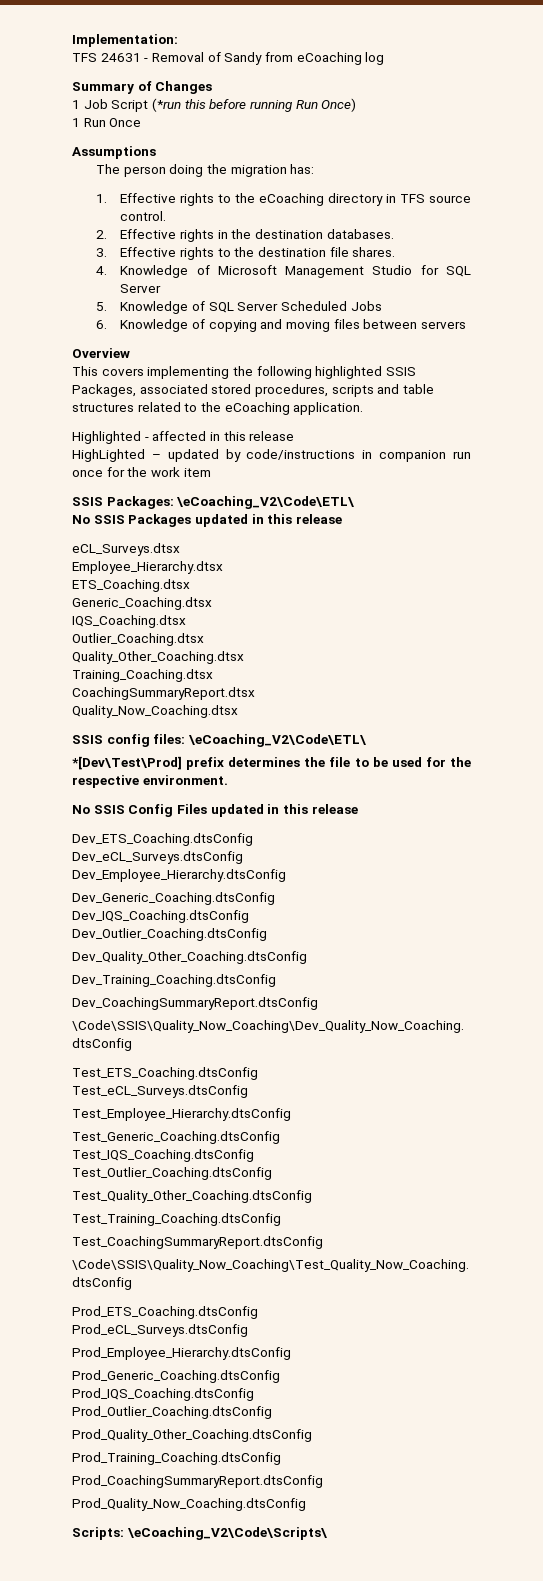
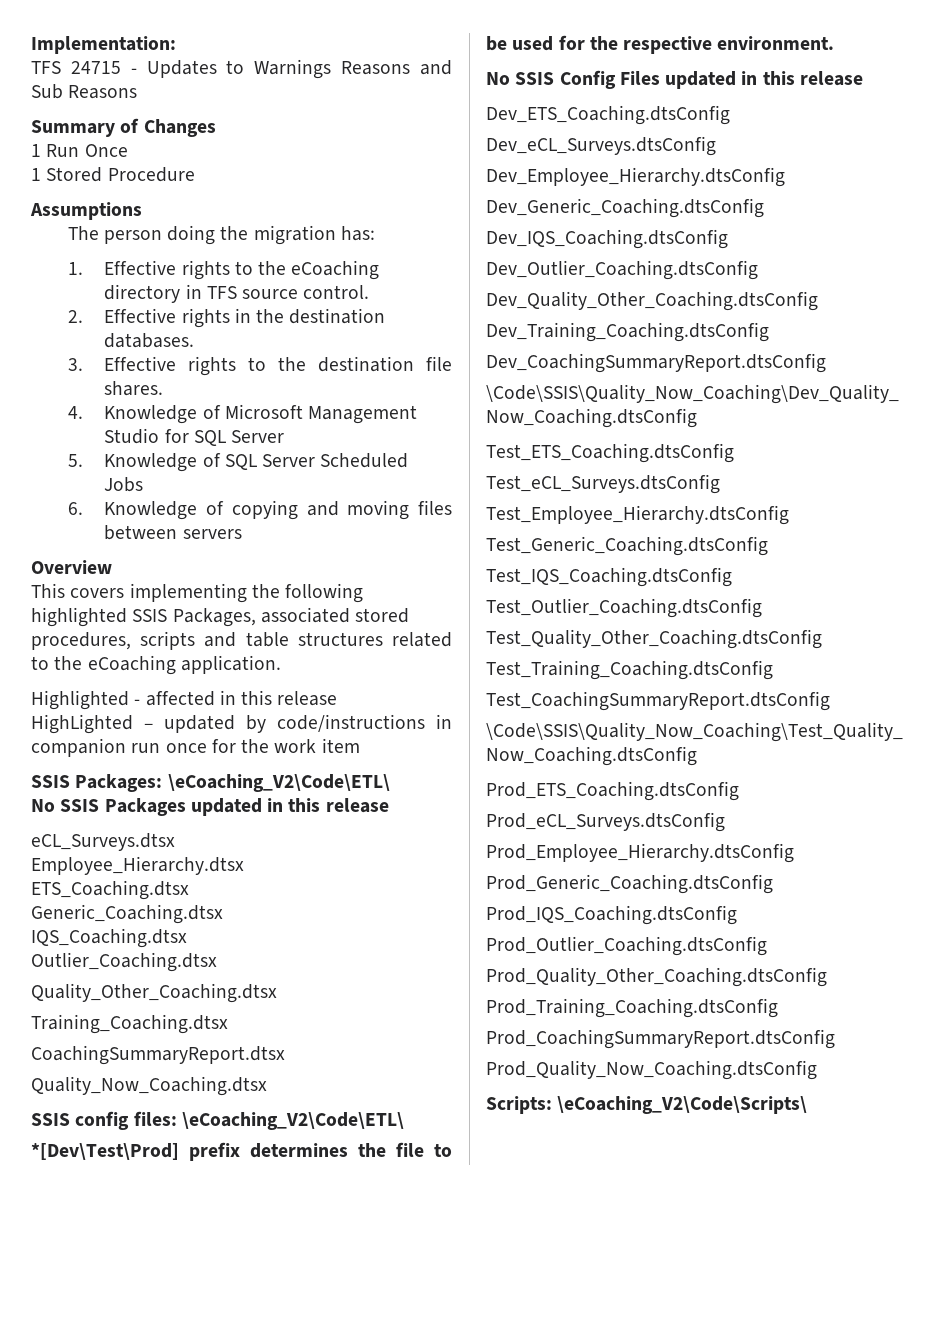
- TFS 24631 - Removal of Sandy from eCoaching log
+ TFS 24715 - Updates to Warnings Reasons and Sub Reasons
  Summary of Changes
- 1 Job Script (*run this before running Run Once)
  1 Run Once
+ 1 Stored Procedure

